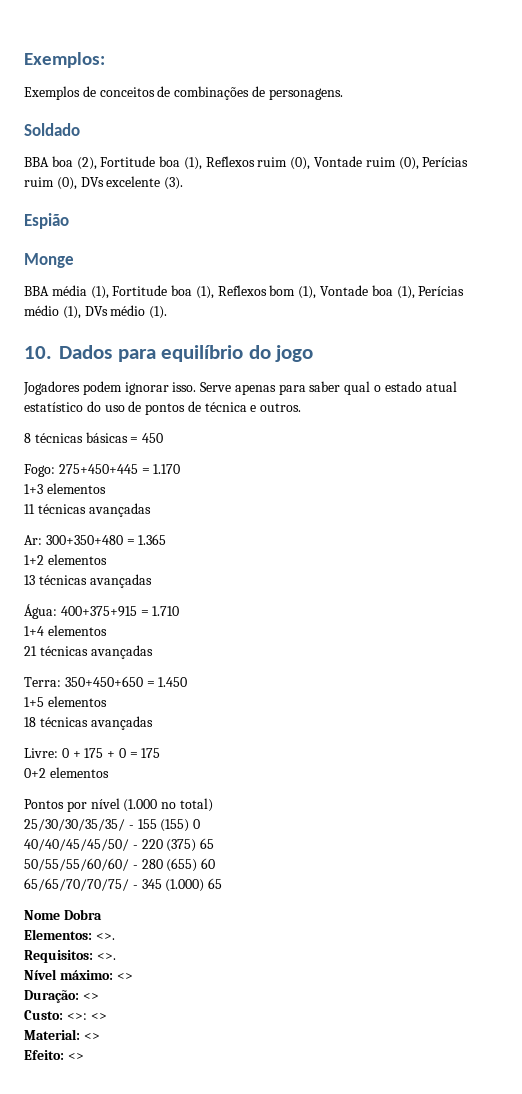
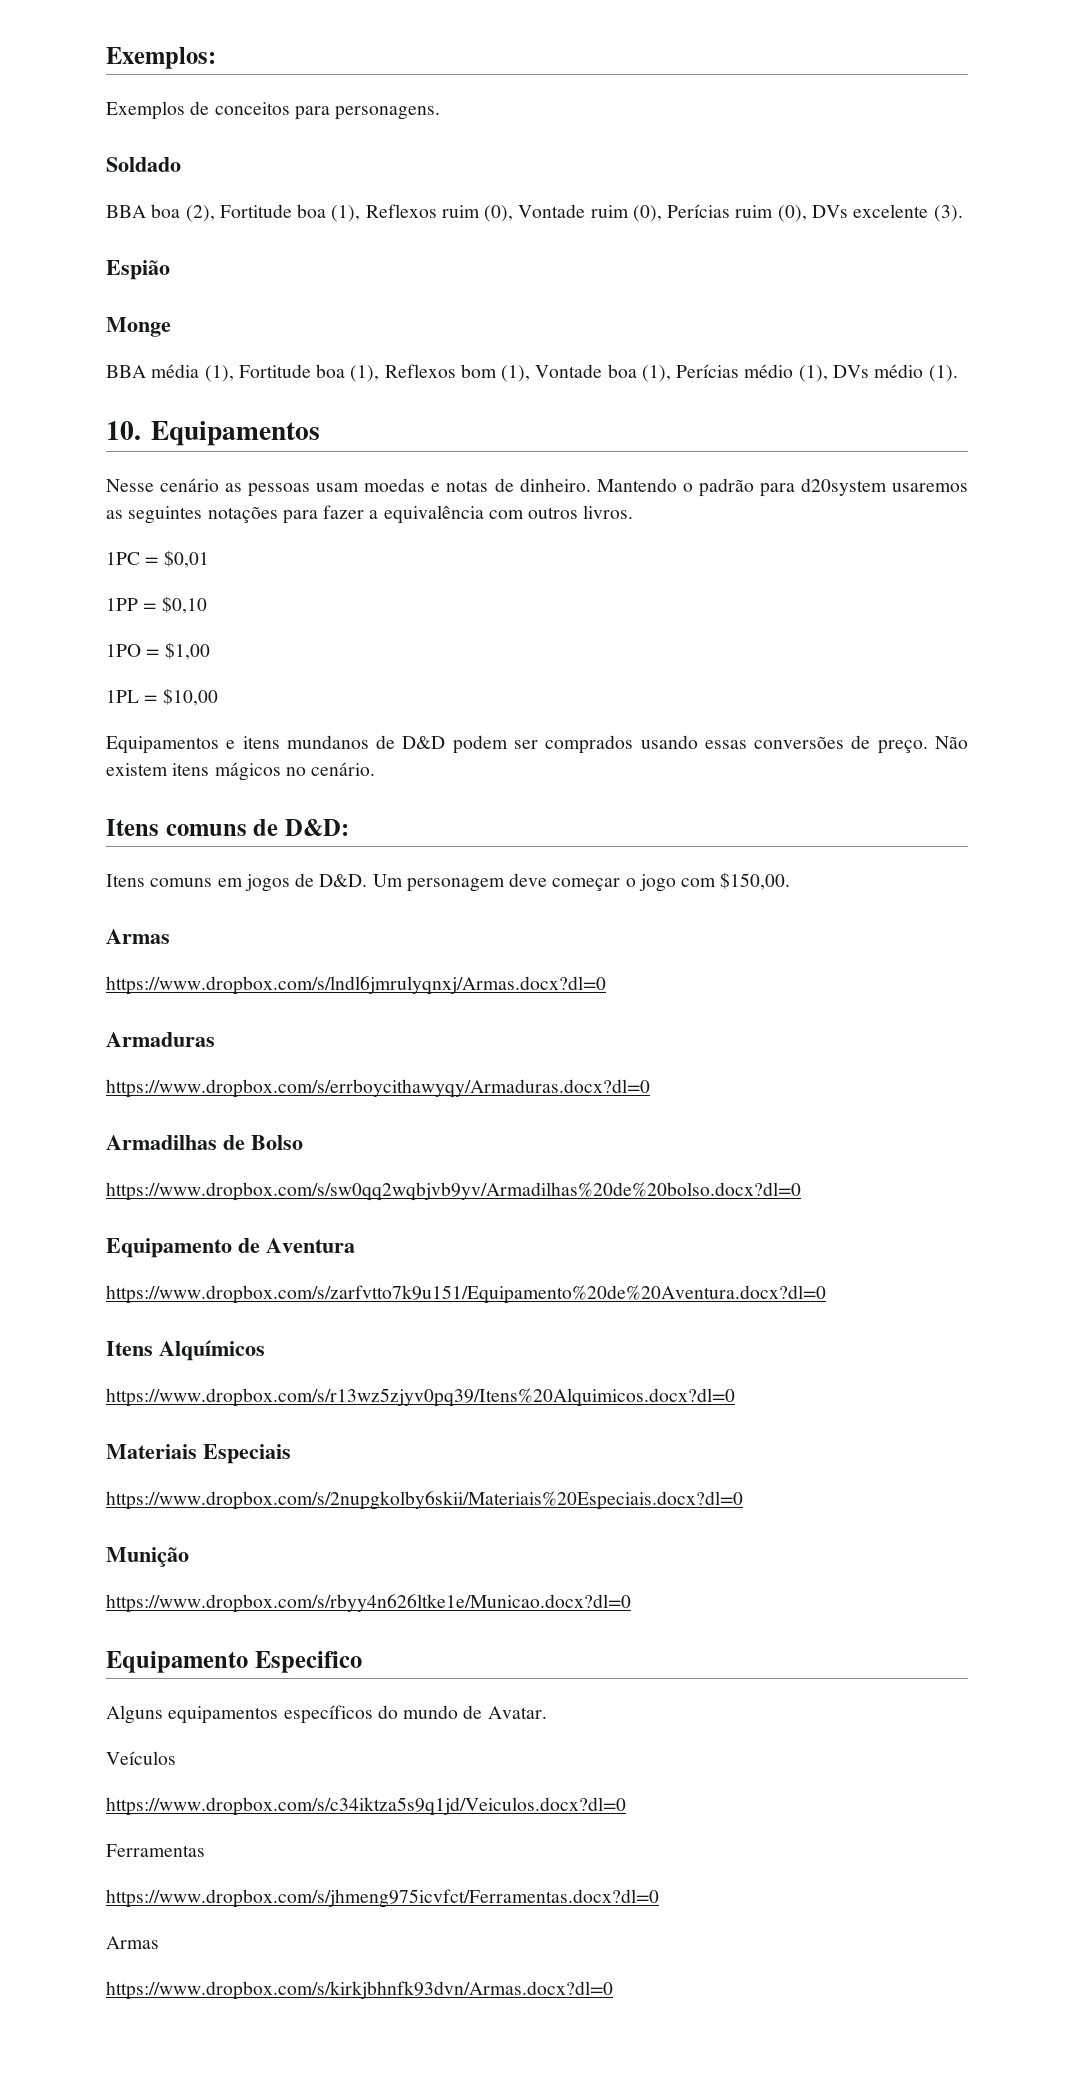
- Exemplos de conceitos de combinações de personagens.
+ Exemplos de conceitos para personagens.
- 10. Dados para equilíbrio do jogo
- Jogadores podem ignorar isso. Serve apenas para saber qual o estado atual estatístico do uso de pontos de técnica e outros.
- 8 técnicas básicas = 450
- Fogo: 275+450+445 = 1.170
- 1+3 elementos
- 11 técnicas avançadas
- Ar: 300+350+480 = 1.365
- 1+2 elementos
- 13 técnicas avançadas
- Água: 400+375+915 = 1.710
- 1+4 elementos
- 21 técnicas avançadas
- Terra: 350+450+650 = 1.450
- 1+5 elementos
- 18 técnicas avançadas
- Livre: 0 + 175 + 0 = 175
- 0+2 elementos
- Pontos por nível (1.000 no total)
- 25/30/30/35/35/ - 155 (155) 0
- 40/40/45/45/50/ - 220 (375) 65
- 50/55/55/60/60/ - 280 (655) 60
- 65/65/70/70/75/ - 345 (1.000) 65
- Nome Dobra
- Elementos: <>.
- Requisitos: <>.
- Nível máximo: <>
- Duração: <>
- Custo: <>: <>
- Material: <>
- Efeito: <>
+ 10. Equipamentos
+ Nesse cenário as pessoas usam moedas e notas de dinheiro. Mantendo o padrão para d20system usaremos as seguintes notações para fazer a equivalência com outros livros.
+ 1PC = $0,01
+ 1PP = $0,10
+ 1PO = $1,00
+ 1PL = $10,00
+ Equipamentos e itens mundanos de D&D podem ser comprados usando essas conversões de preço. Não existem itens mágicos no cenário.
+ Itens comuns de D&D:
+ Itens comuns em jogos de D&D. Um personagem deve começar o jogo com $150,00.
+ Armas
+ https://www.dropbox.com/s/lndl6jmrulyqnxj/Armas.docx?dl=0
+ Armaduras
+ https://www.dropbox.com/s/errboycithawyqy/Armaduras.docx?dl=0
+ Armadilhas de Bolso
+ https://www.dropbox.com/s/sw0qq2wqbjvb9yv/Armadilhas%20de%20bolso.docx?dl=0
+ Equipamento de Aventura
+ https://www.dropbox.com/s/zarfvtto7k9u151/Equipamento%20de%20Aventura.docx?dl=0
+ Itens Alquímicos
+ https://www.dropbox.com/s/r13wz5zjyv0pq39/Itens%20Alquimicos.docx?dl=0
+ Materiais Especiais
+ https://www.dropbox.com/s/2nupgkolby6skii/Materiais%20Especiais.docx?dl=0
+ Munição
+ https://www.dropbox.com/s/rbyy4n626ltke1e/Municao.docx?dl=0
+ Equipamento Especifico
+ Alguns equipamentos específicos do mundo de Avatar.
+ Veículos
+ https://www.dropbox.com/s/c34iktza5s9q1jd/Veiculos.docx?dl=0
+ Ferramentas
+ https://www.dropbox.com/s/jhmeng975icvfct/Ferramentas.docx?dl=0
+ Armas
+ https://www.dropbox.com/s/kirkjbhnfk93dvn/Armas.docx?dl=0

